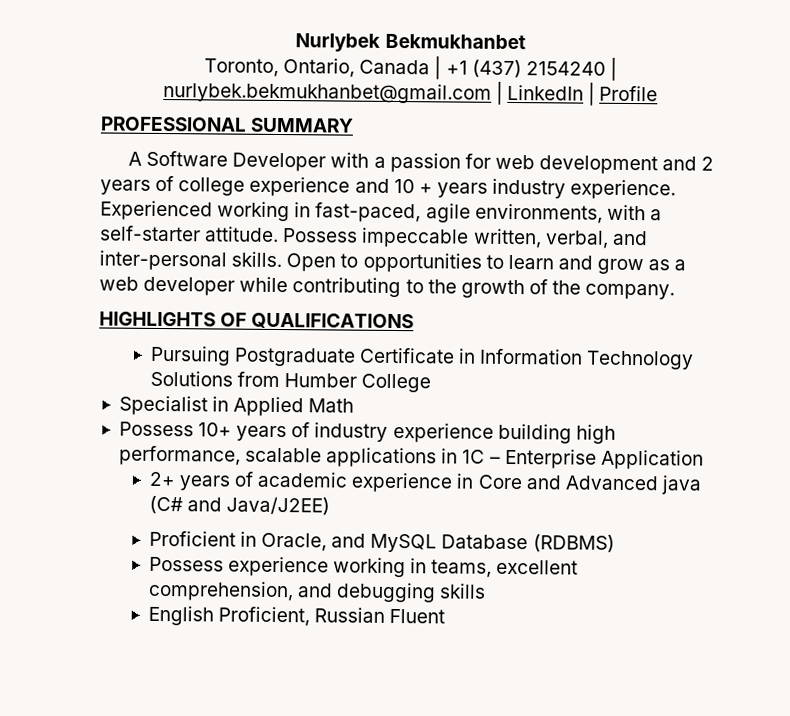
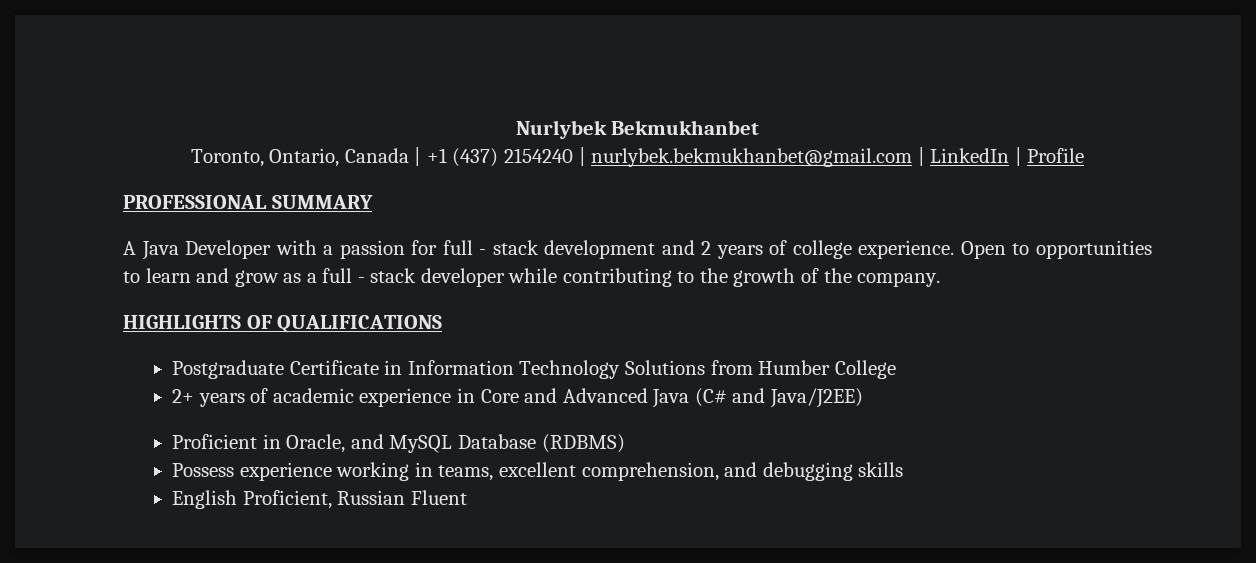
- A Software Developer with a passion for web development and 2 years of college experience and 10 + years industry experience. Experienced working in fast-paced, agile environments, with a self-starter attitude. Possess impeccable written, verbal, and inter-personal skills.
+ A Java Developer with a passion for full - stack development and 2 years of college experience.
- Open to opportunities to learn and grow as a web developer while contributing to the growth of the company.
+ Open to opportunities to learn and grow as a full - stack developer while contributing to the growth of the company.
- Pursuing Postgraduate Certificate in Information Technology Solutions from Humber College
+ Postgraduate Certificate in Information Technology Solutions from Humber College
- Specialist in Applied Math
- Possess 10+ years of industry experience building high performance, scalable applications in 1C – Enterprise Application
- 2+ years of academic experience in Core and Advanced java (C# and Java/J2EE)
+ 2+ years of academic experience in Core and Advanced Java (C# and Java/J2EE)

